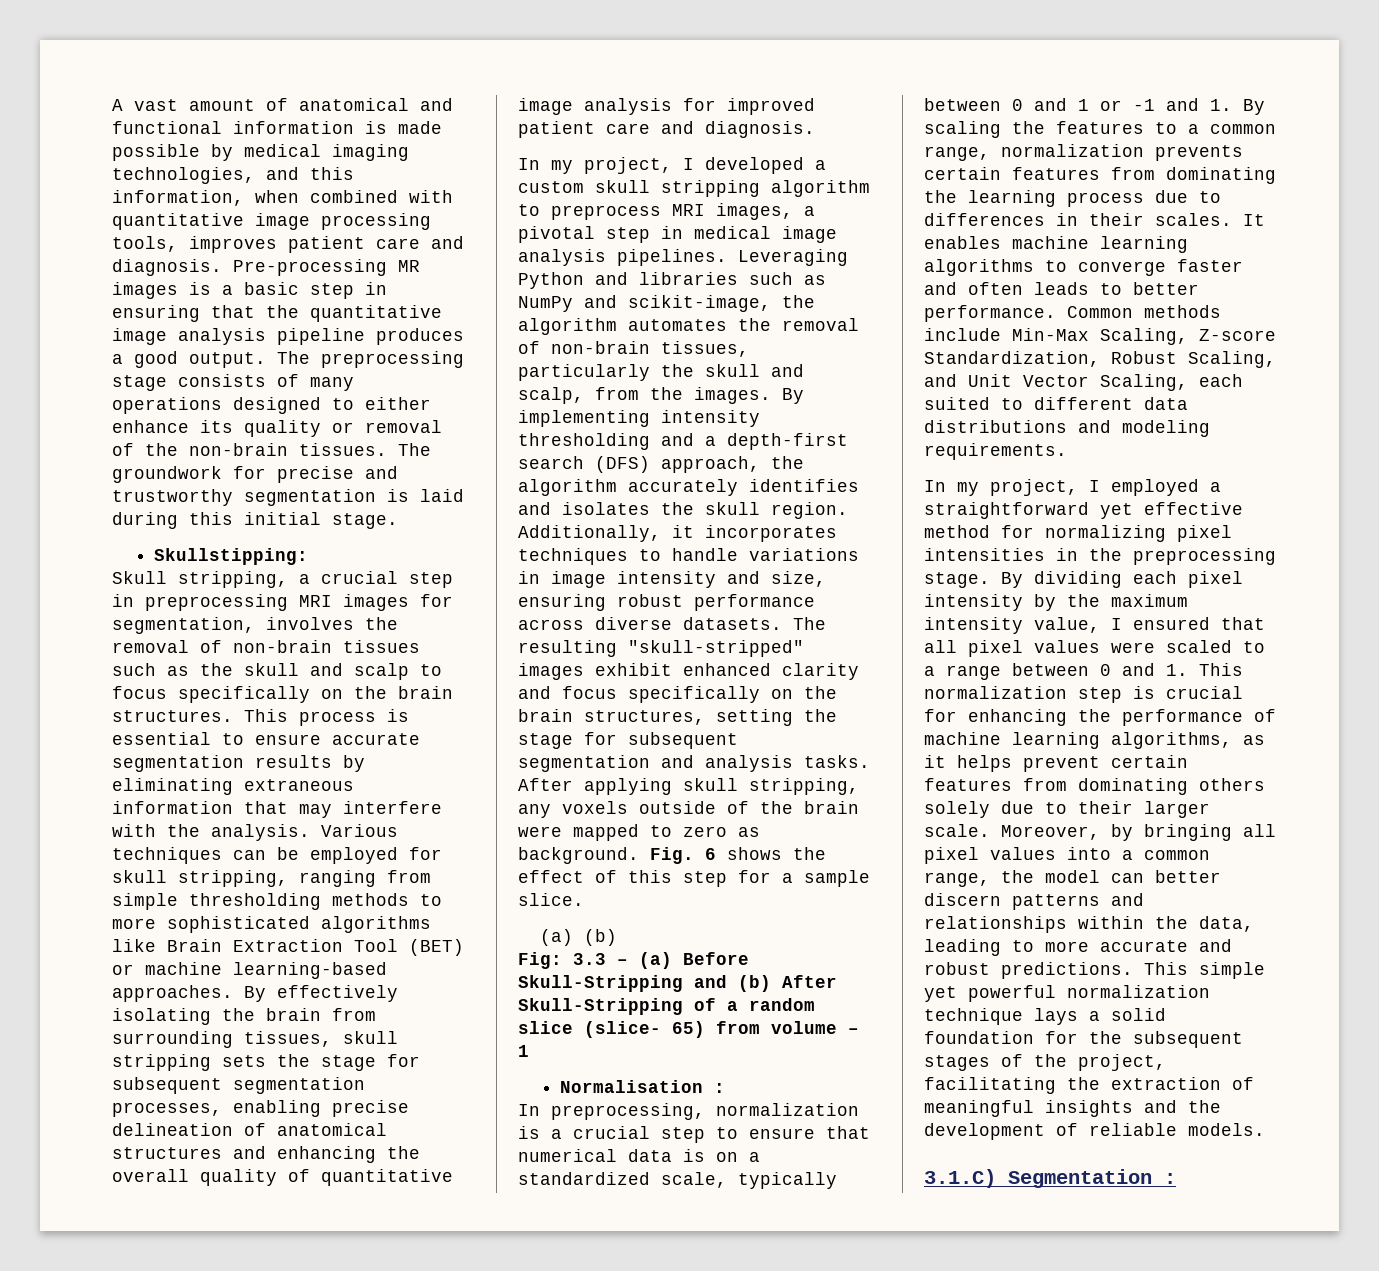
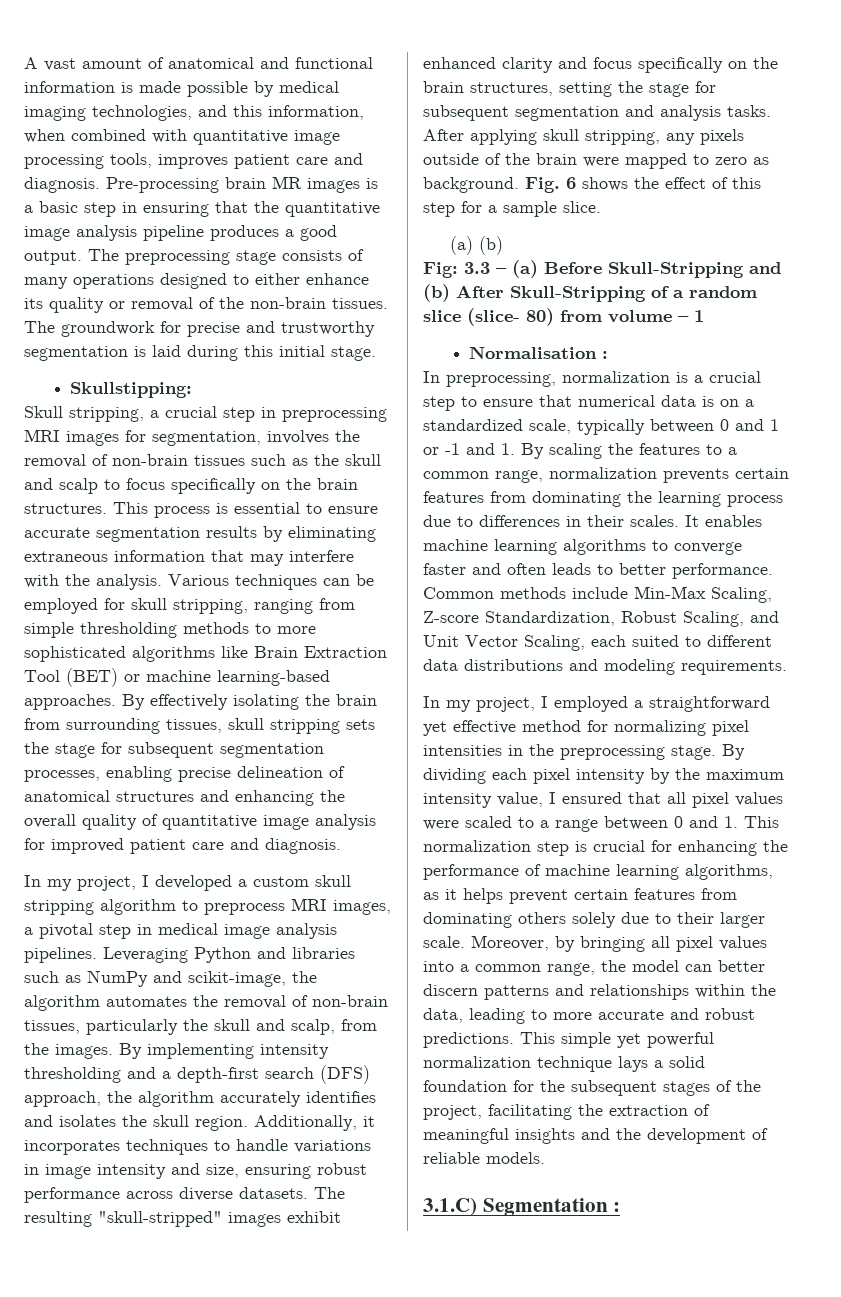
- Pre-processing MR images is a basic step in ensuring that the quantitative image analysis pipeline produces a good output.
+ Pre-processing brain MR images is a basic step in ensuring that the quantitative image analysis pipeline produces a good output.
- After applying skull stripping, any voxels outside of the brain were mapped to zero as background.
+ After applying skull stripping, any pixels outside of the brain were mapped to zero as background.
- Fig: 3.3 – (a) Before Skull-Stripping and (b) After Skull-Stripping of a random slice (slice- 65) from volume – 1
+ Fig: 3.3 – (a) Before Skull-Stripping and (b) After Skull-Stripping of a random slice (slice- 80) from volume – 1

